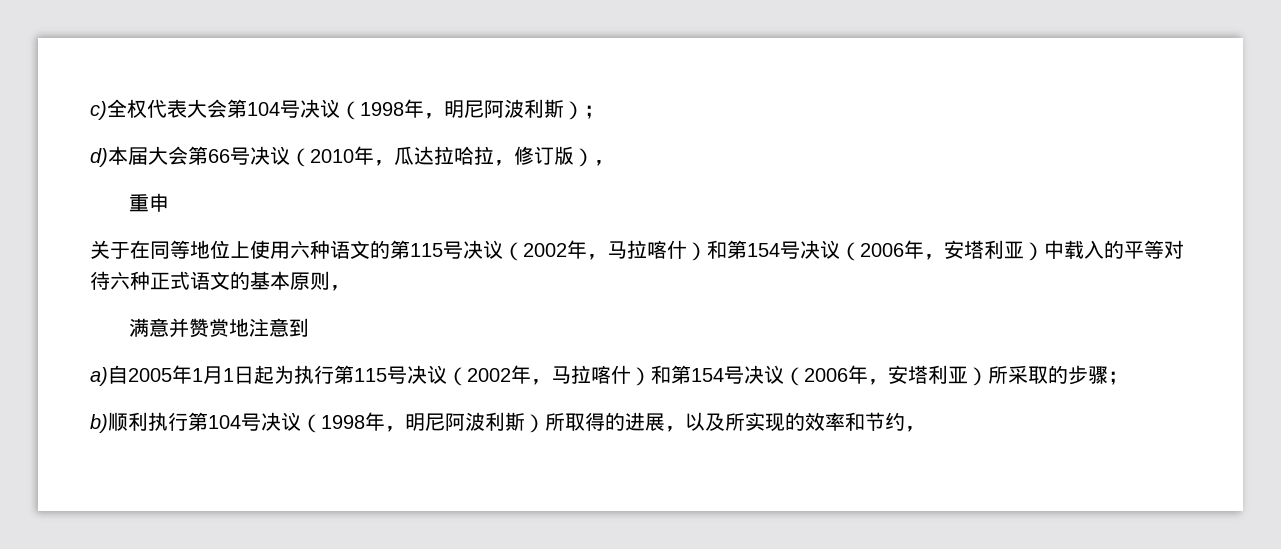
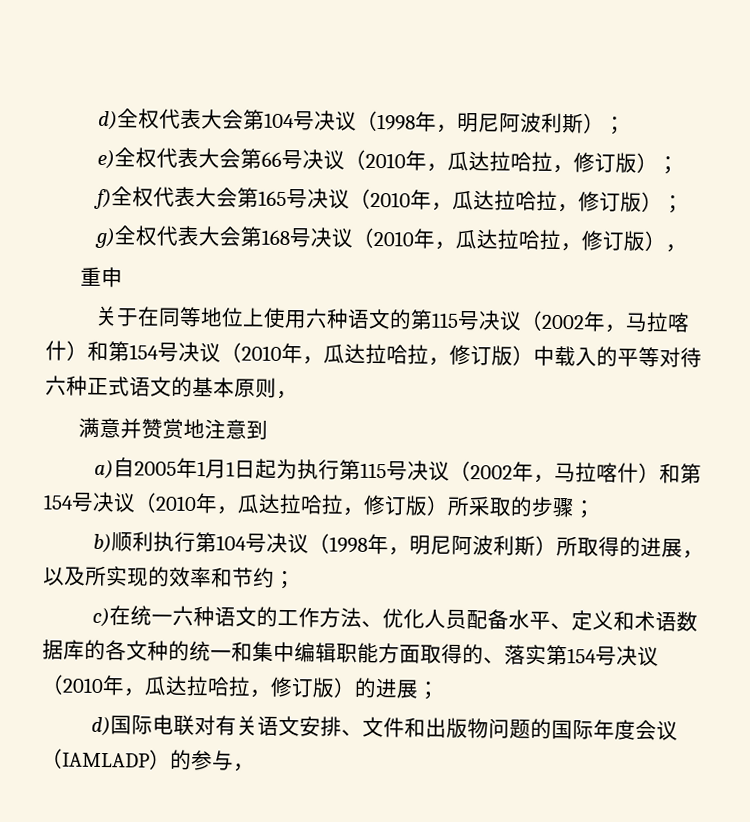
- c)全权代表大会第104号决议（1998年，明尼阿波利斯）；
+ d)全权代表大会第104号决议（1998年，明尼阿波利斯）；
- d)本届大会第66号决议（2010年，瓜达拉哈拉，修订版），
+ e)全权代表大会第66号决议（2010年，瓜达拉哈拉，修订版）；
+ f)全权代表大会第165号决议（2010年，瓜达拉哈拉，修订版）；
+ g)全权代表大会第168号决议（2010年，瓜达拉哈拉，修订版），
- 关于在同等地位上使用六种语文的第115号决议（2002年，马拉喀什）和第154号决议（2006年，安塔利亚）中载入的平等对待六种正式语文的基本原则，
+ 关于在同等地位上使用六种语文的第115号决议（2002年，马拉喀什）和第154号决议（2010年，瓜达拉哈拉，修订版）中载入的平等对待六种正式语文的基本原则，
- a)自2005年1月1日起为执行第115号决议（2002年，马拉喀什）和第154号决议（2006年，安塔利亚）所采取的步骤；
+ a)自2005年1月1日起为执行第115号决议（2002年，马拉喀什）和第154号决议（2010年，瓜达拉哈拉，修订版）所采取的步骤；
- b)顺利执行第104号决议（1998年，明尼阿波利斯）所取得的进展，以及所实现的效率和节约，
+ b)顺利执行第104号决议（1998年，明尼阿波利斯）所取得的进展，以及所实现的效率和节约；
+ c)在统一六种语文的工作方法、优化人员配备水平、定义和术语数据库的各文种的统一和集中编辑职能方面取得的、落实第154号决议（2010年，瓜达拉哈拉，修订版）的进展；
+ d)国际电联对有关语文安排、文件和出版物问题的国际年度会议（IAMLADP）的参与，

